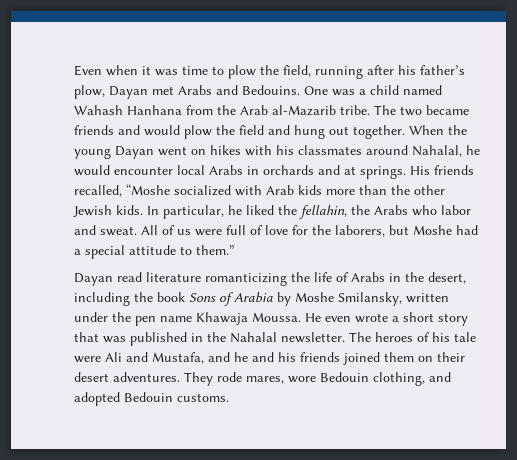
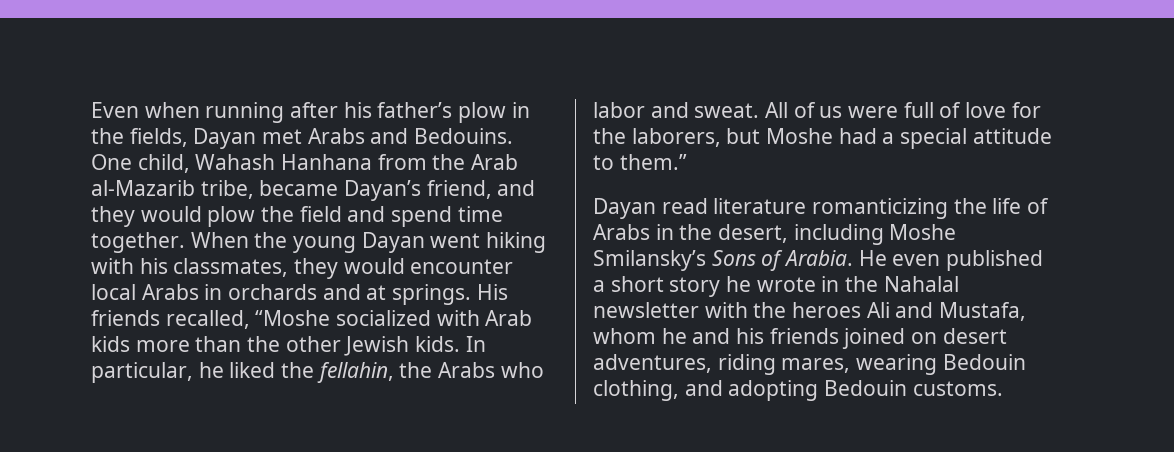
- Even when it was time to plow the field, running after his father’s plow, Dayan met Arabs and Bedouins.
+ Even when running after his father’s plow in the fields, Dayan met Arabs and Bedouins.
- One was a child named Wahash Hanhana from the Arab al-Mazarib tribe. The two became friends and would plow the field and hung out together.
+ One child, Wahash Hanhana from the Arab al-Mazarib tribe, became Dayan’s friend, and they would plow the field and spend time together.
- When the young Dayan went on hikes with his classmates around Nahalal, he would encounter local Arabs in orchards and at springs.
+ When the young Dayan went hiking with his classmates, they would encounter local Arabs in orchards and at springs.
- Dayan read literature romanticizing the life of Arabs in the desert, including the book Sons of Arabia by Moshe Smilansky, written under the pen name Khawaja Moussa.
+ Dayan read literature romanticizing the life of Arabs in the desert, including Moshe Smilansky’s Sons of Arabia.
- He even wrote a short story that was published in the Nahalal newsletter. The heroes of his tale were Ali and Mustafa, and he and his friends joined them on their desert adventures. They rode mares, wore Bedouin clothing, and adopted Bedouin customs.
+ He even published a short story he wrote in the Nahalal newsletter with the heroes Ali and Mustafa, whom he and his friends joined on desert adventures, riding mares, wearing Bedouin clothing, and adopting Bedouin customs.

